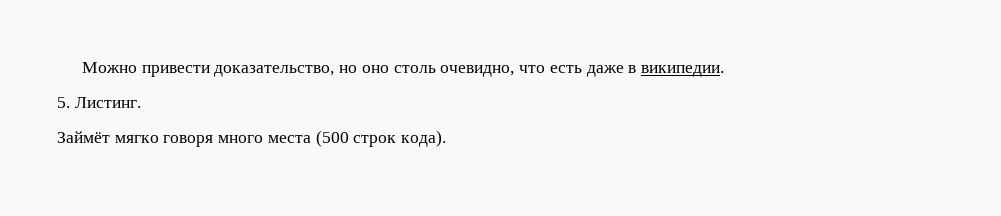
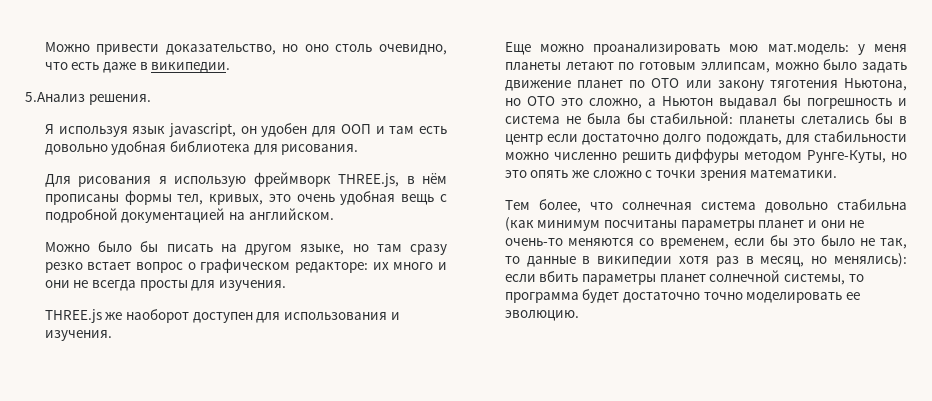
- 5. Листинг.
- Займёт мягко говоря много места (500 строк кода).
+ 5.Анализ решения.
+ Я используя язык javascript, он удобен для ООП и там есть довольно удобная библиотека для рисования.
+ Для рисования я использую фреймворк THREE.js, в нём прописаны формы тел, кривых, это очень удобная вещь с подробной документацией на английском.
+ Можно было бы писать на другом языке, но там сразу резко встает вопрос о графическом редакторе: их много и они не всегда просты для изучения.
+ THREE.js же наоборот доступен для использования и изучения.
+ Еще можно проанализировать мою мат.модель: у меня планеты летают по готовым эллипсам, можно было задать движение планет по ОТО или закону тяготения Ньютона, но ОТО это сложно, а Ньютон выдавал бы погрешность и система не была бы стабильной: планеты слетались бы в центр если достаточно долго подождать, для стабильности можно численно решить диффуры методом Рунге-Куты, но это опять же сложно с точки зрения математики.
+ Тем более, что солнечная система довольно стабильна (как минимум посчитаны параметры планет и они не очень-то меняются со временем, если бы это было не так, то данные в википедии хотя раз в месяц, но менялись): если вбить параметры планет солнечной системы, то программа будет достаточно точно моделировать ее эволюцию.

